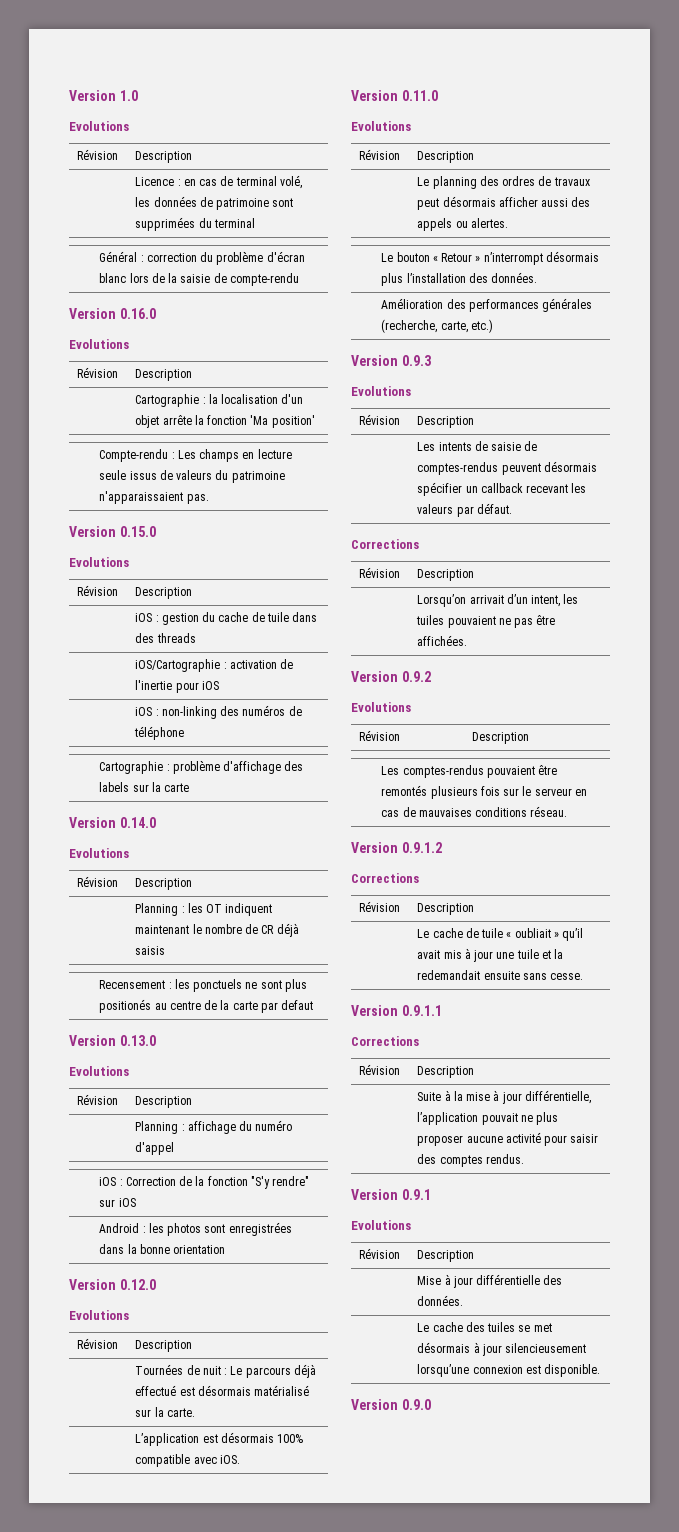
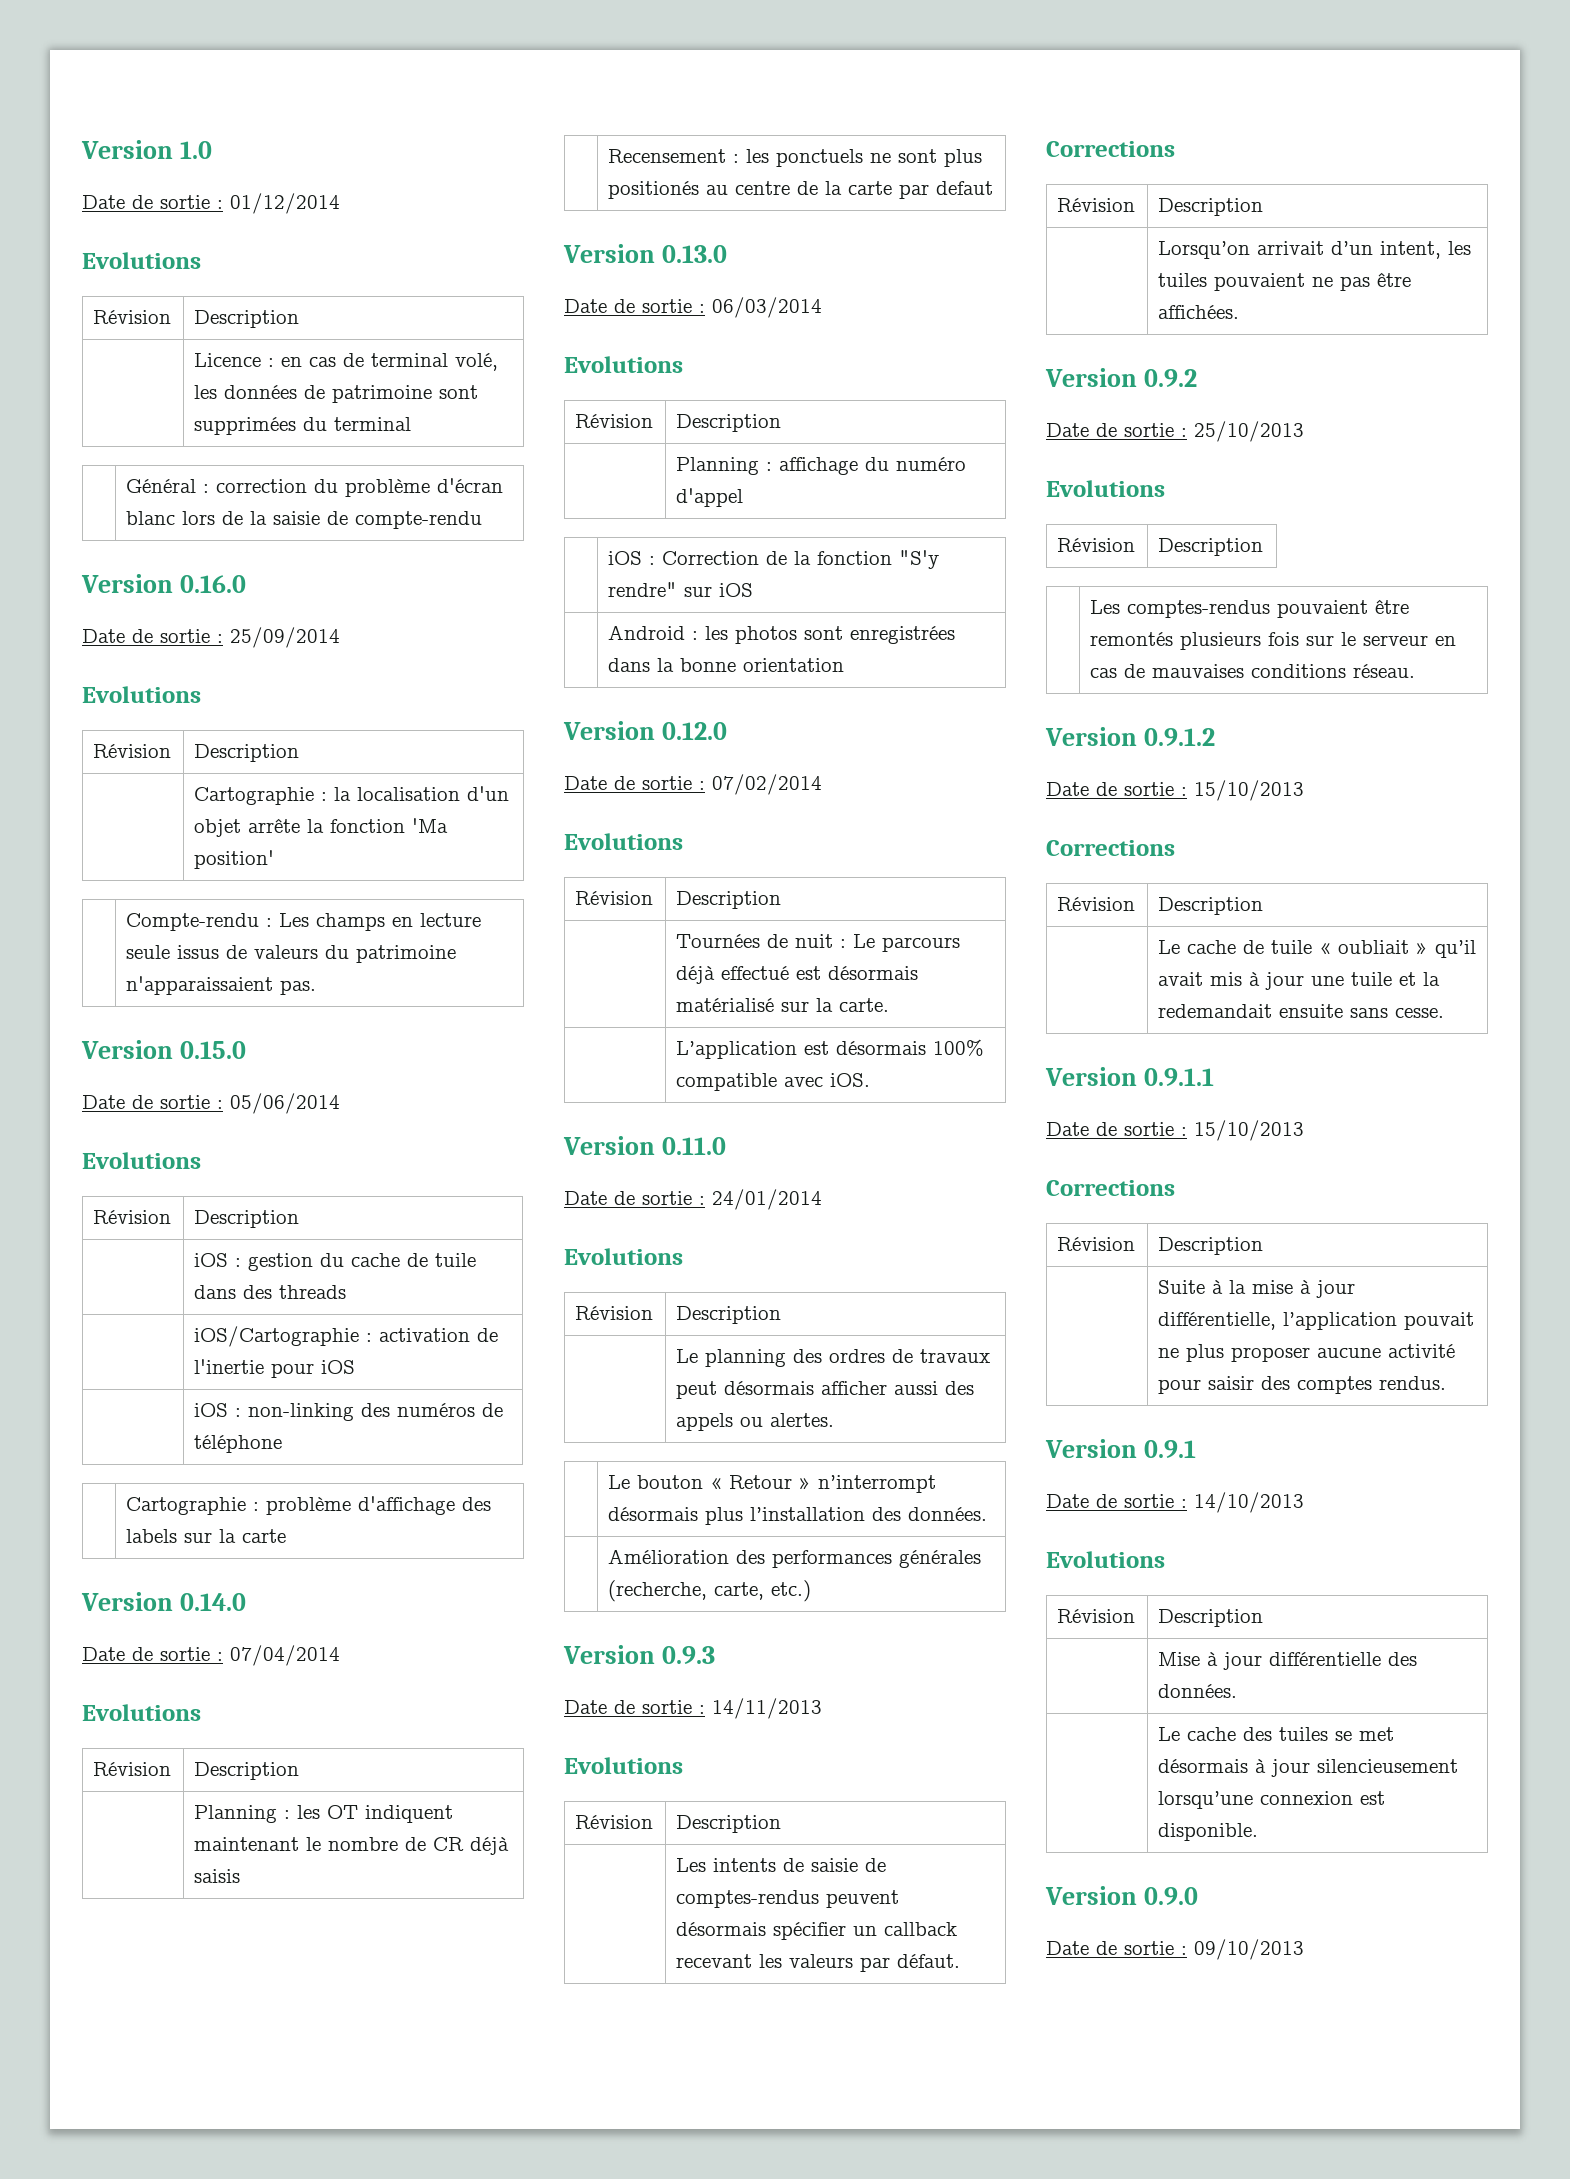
+ Date de sortie : 01/12/2014
+ Date de sortie : 25/09/2014
+ Date de sortie : 05/06/2014
+ Date de sortie : 07/04/2014
+ Date de sortie : 06/03/2014
+ Date de sortie : 07/02/2014
+ Date de sortie : 24/01/2014
+ Date de sortie : 14/11/2013
+ Date de sortie : 25/10/2013
  Version 0.9.1.2
+ Date de sortie : 15/10/2013
  Version 0.9.1.1
+ Date de sortie : 15/10/2013
+ Date de sortie : 14/10/2013
+ Date de sortie : 09/10/2013

